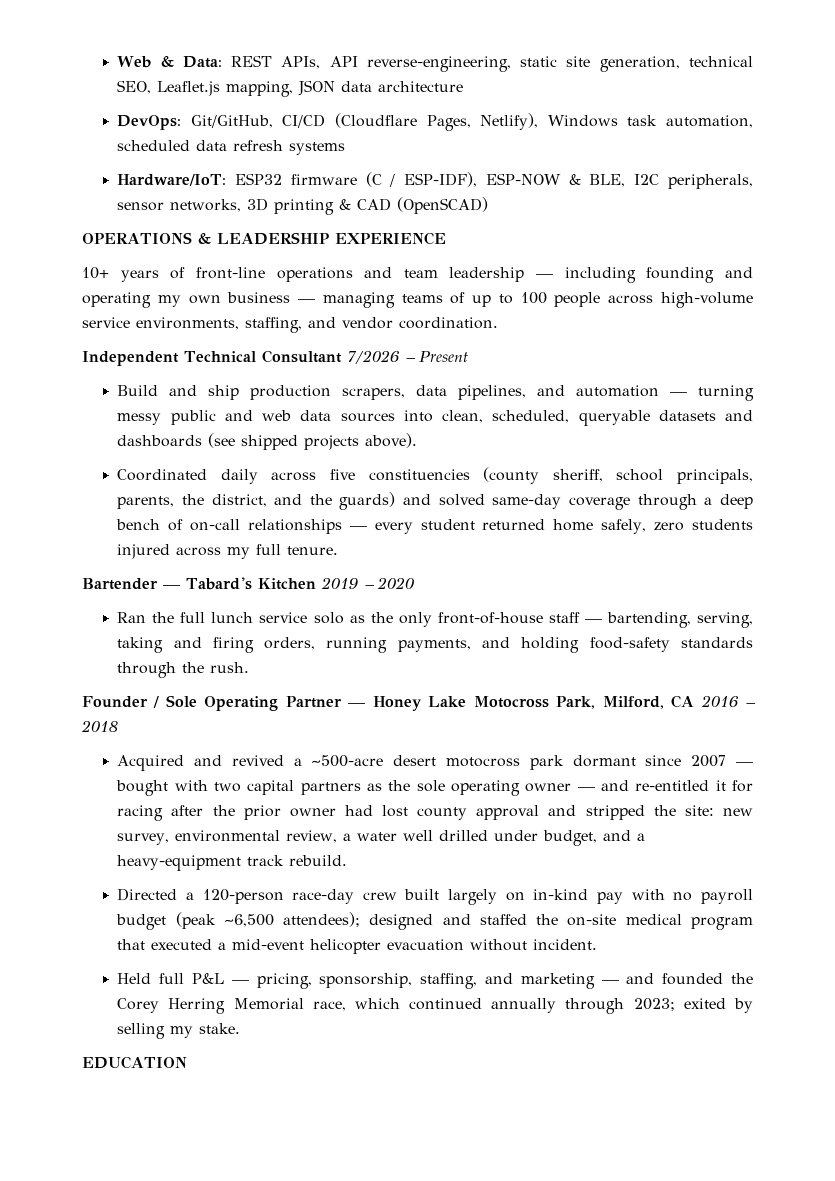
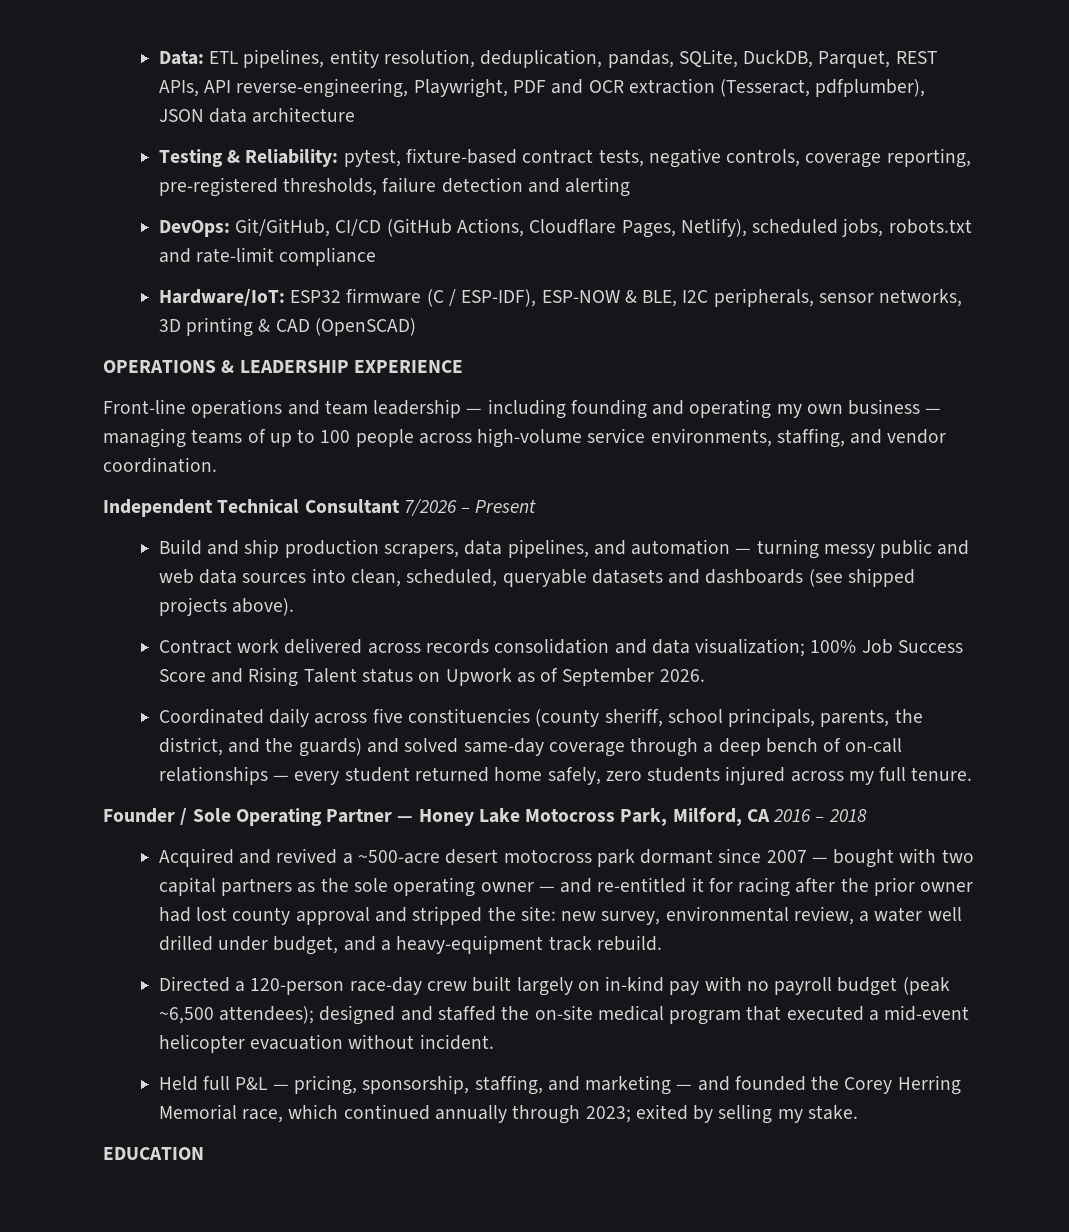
- Web & Data: REST APIs, API reverse-engineering, static site generation, technical SEO, Leaflet.js mapping, JSON data architecture
- DevOps: Git/GitHub, CI/CD (Cloudflare Pages, Netlify), Windows task automation, scheduled data refresh systems
+ Data: ETL pipelines, entity resolution, deduplication, pandas, SQLite, DuckDB, Parquet, REST APIs, API reverse-engineering, Playwright, PDF and OCR extraction (Tesseract, pdfplumber), JSON data architecture
+ Testing & Reliability: pytest, fixture-based contract tests, negative controls, coverage reporting, pre-registered thresholds, failure detection and alerting
+ DevOps: Git/GitHub, CI/CD (GitHub Actions, Cloudflare Pages, Netlify), scheduled jobs, robots.txt and rate-limit compliance
- 10+ years of front-line operations and team leadership — including founding and operating my own business — managing teams of up to 100 people across high-volume service environments, staffing, and vendor coordination.
+ Front-line operations and team leadership — including founding and operating my own business — managing teams of up to 100 people across high-volume service environments, staffing, and vendor coordination.
+ Contract work delivered across records consolidation and data visualization; 100% Job Success Score and Rising Talent status on Upwork as of September 2026.
- Bartender — Tabard's Kitchen 2019 – 2020
- Ran the full lunch service solo as the only front-of-house staff — bartending, serving, taking and firing orders, running payments, and holding food-safety standards through the rush.

